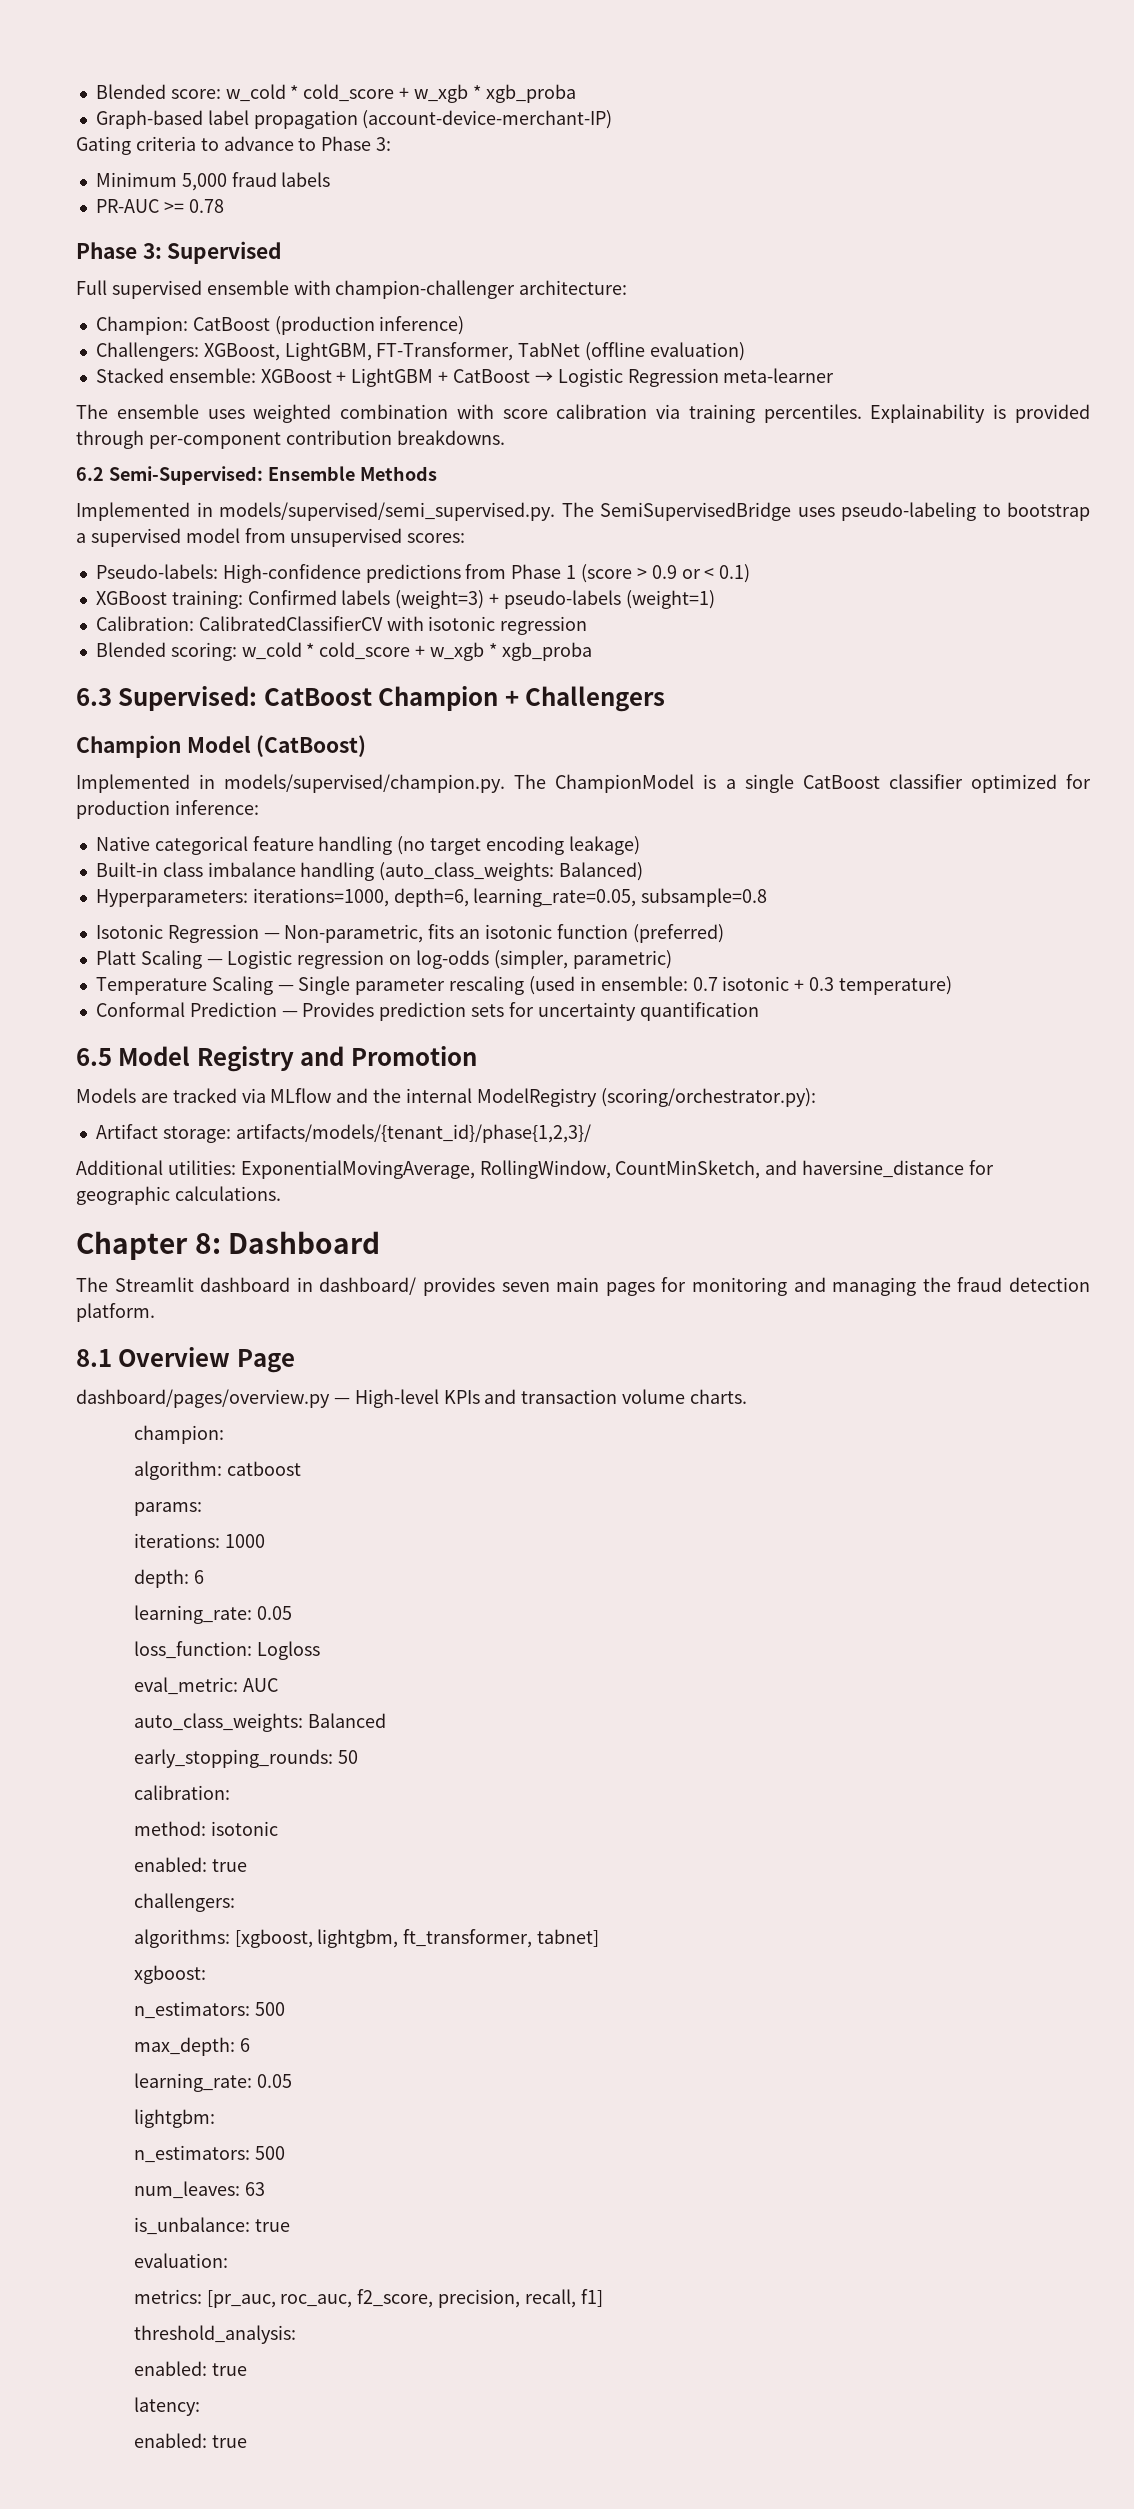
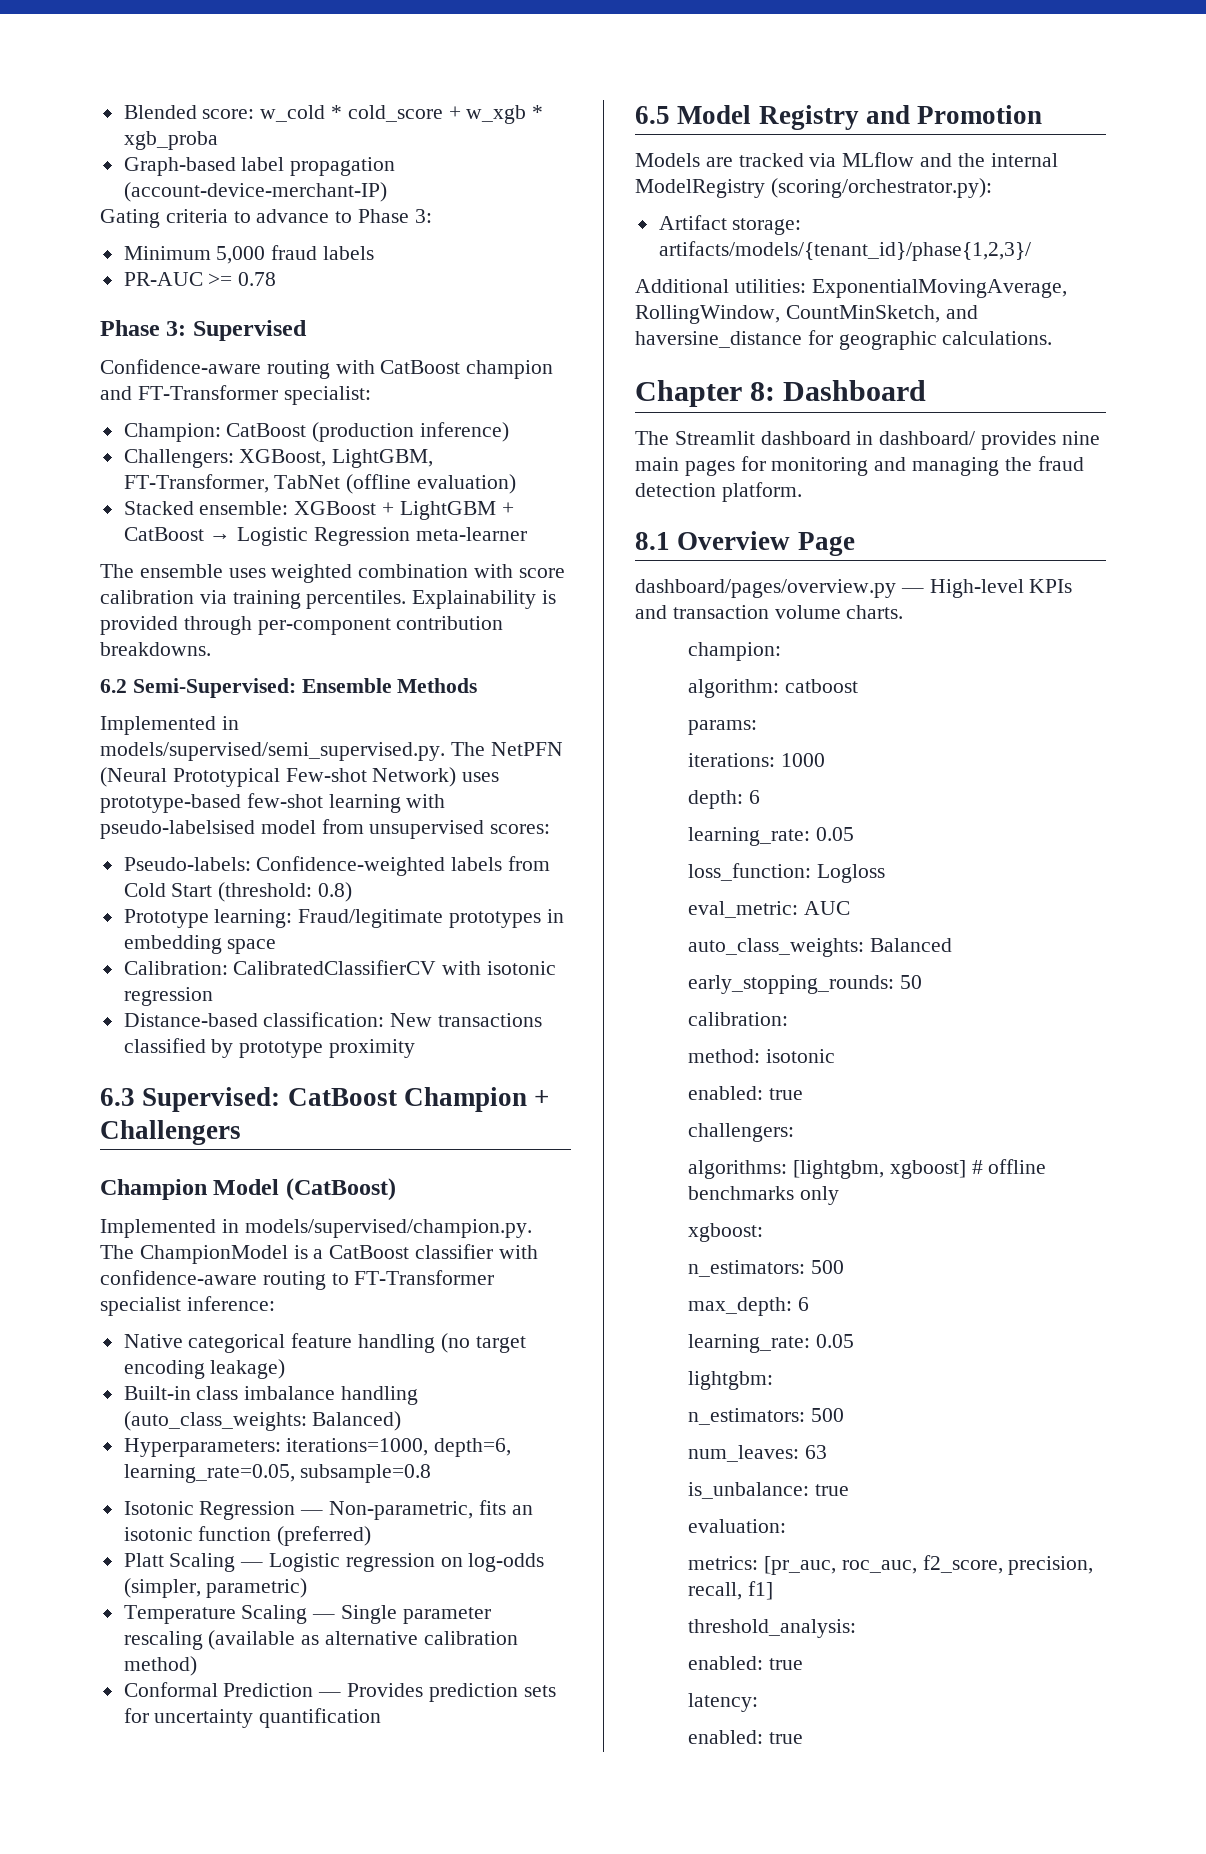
- Full supervised ensemble with champion-challenger architecture:
+ Confidence-aware routing with CatBoost champion and FT-Transformer specialist:
- Implemented in models/supervised/semi_supervised.py. The SemiSupervisedBridge uses pseudo-labeling to bootstrap a supervised model from unsupervised scores:
+ Implemented in models/supervised/semi_supervised.py. The NetPFN (Neural Prototypical Few-shot Network) uses prototype-based few-shot learning with pseudo-labelsised model from unsupervised scores:
- Pseudo-labels: High-confidence predictions from Phase 1 (score > 0.9 or < 0.1)
- XGBoost training: Confirmed labels (weight=3) + pseudo-labels (weight=1)
+ Pseudo-labels: Confidence-weighted labels from Cold Start (threshold: 0.8)
+ Prototype learning: Fraud/legitimate prototypes in embedding space
- Blended scoring: w_cold * cold_score + w_xgb * xgb_proba
+ Distance-based classification: New transactions classified by prototype proximity
- Implemented in models/supervised/champion.py. The ChampionModel is a single CatBoost classifier optimized for production inference:
+ Implemented in models/supervised/champion.py. The ChampionModel is a CatBoost classifier with confidence-aware routing to FT-Transformer specialist inference:
- Temperature Scaling — Single parameter rescaling (used in ensemble: 0.7 isotonic + 0.3 temperature)
+ Temperature Scaling — Single parameter rescaling (available as alternative calibration method)
- The Streamlit dashboard in dashboard/ provides seven main pages for monitoring and managing the fraud detection platform.
+ The Streamlit dashboard in dashboard/ provides nine main pages for monitoring and managing the fraud detection platform.
- algorithms: [xgboost, lightgbm, ft_transformer, tabnet]
+ algorithms: [lightgbm, xgboost] # offline benchmarks only

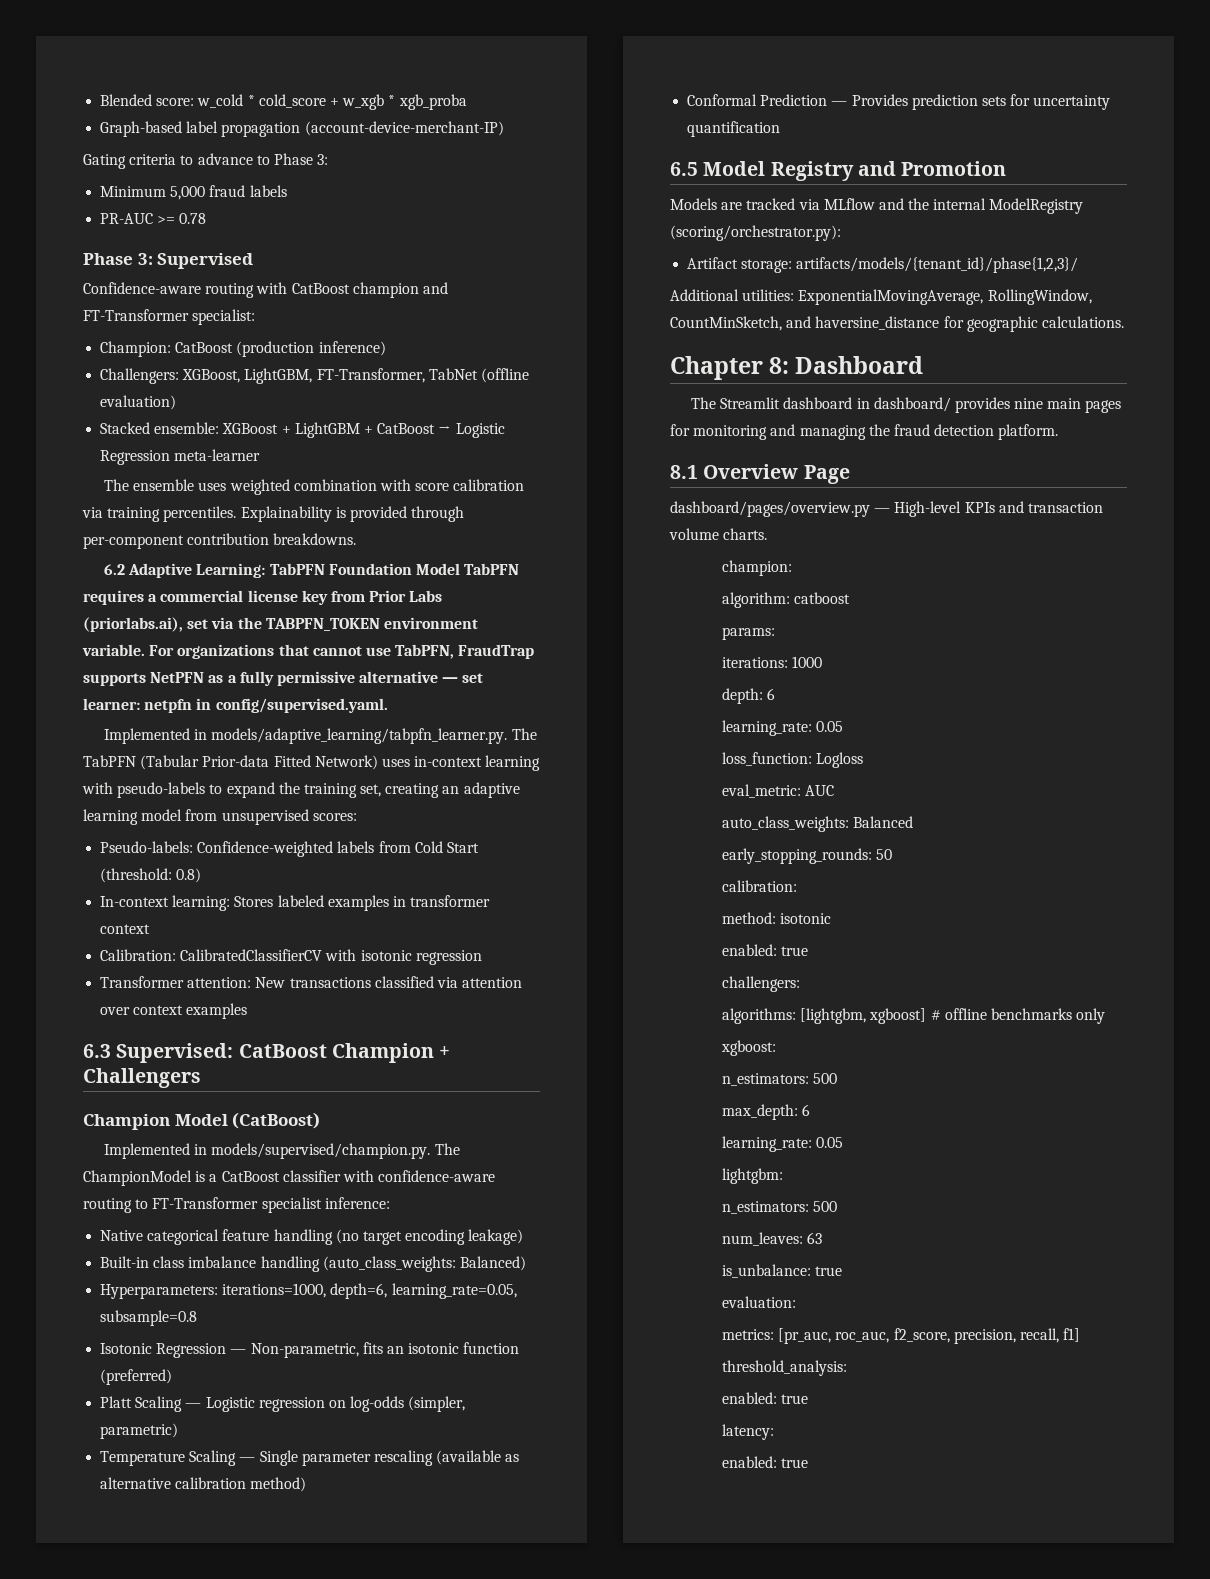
- 6.2 Semi-Supervised: Ensemble Methods
- Implemented in models/supervised/semi_supervised.py. The NetPFN (Neural Prototypical Few-shot Network) uses prototype-based few-shot learning with pseudo-labelsised model from unsupervised scores:
+ 6.2 Adaptive Learning: TabPFN Foundation Model TabPFN requires a commercial license key from Prior Labs (priorlabs.ai), set via the TABPFN_TOKEN environment variable. For organizations that cannot use TabPFN, FraudTrap supports NetPFN as a fully permissive alternative — set learner: netpfn in config/supervised.yaml.
+ Implemented in models/adaptive_learning/tabpfn_learner.py. The TabPFN (Tabular Prior-data Fitted Network) uses in-context learning with pseudo-labels to expand the training set, creating an adaptive learning model from unsupervised scores:
- Prototype learning: Fraud/legitimate prototypes in embedding space
+ In-context learning: Stores labeled examples in transformer context
- Distance-based classification: New transactions classified by prototype proximity
+ Transformer attention: New transactions classified via attention over context examples

